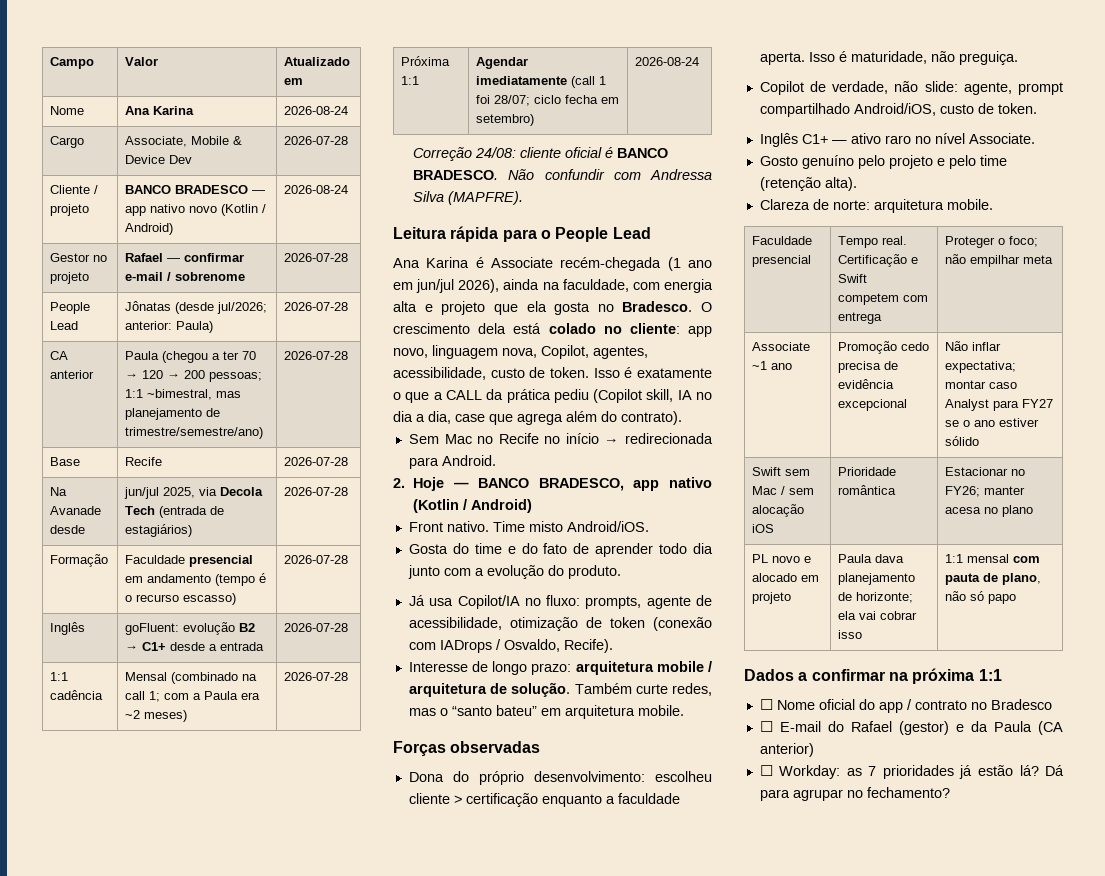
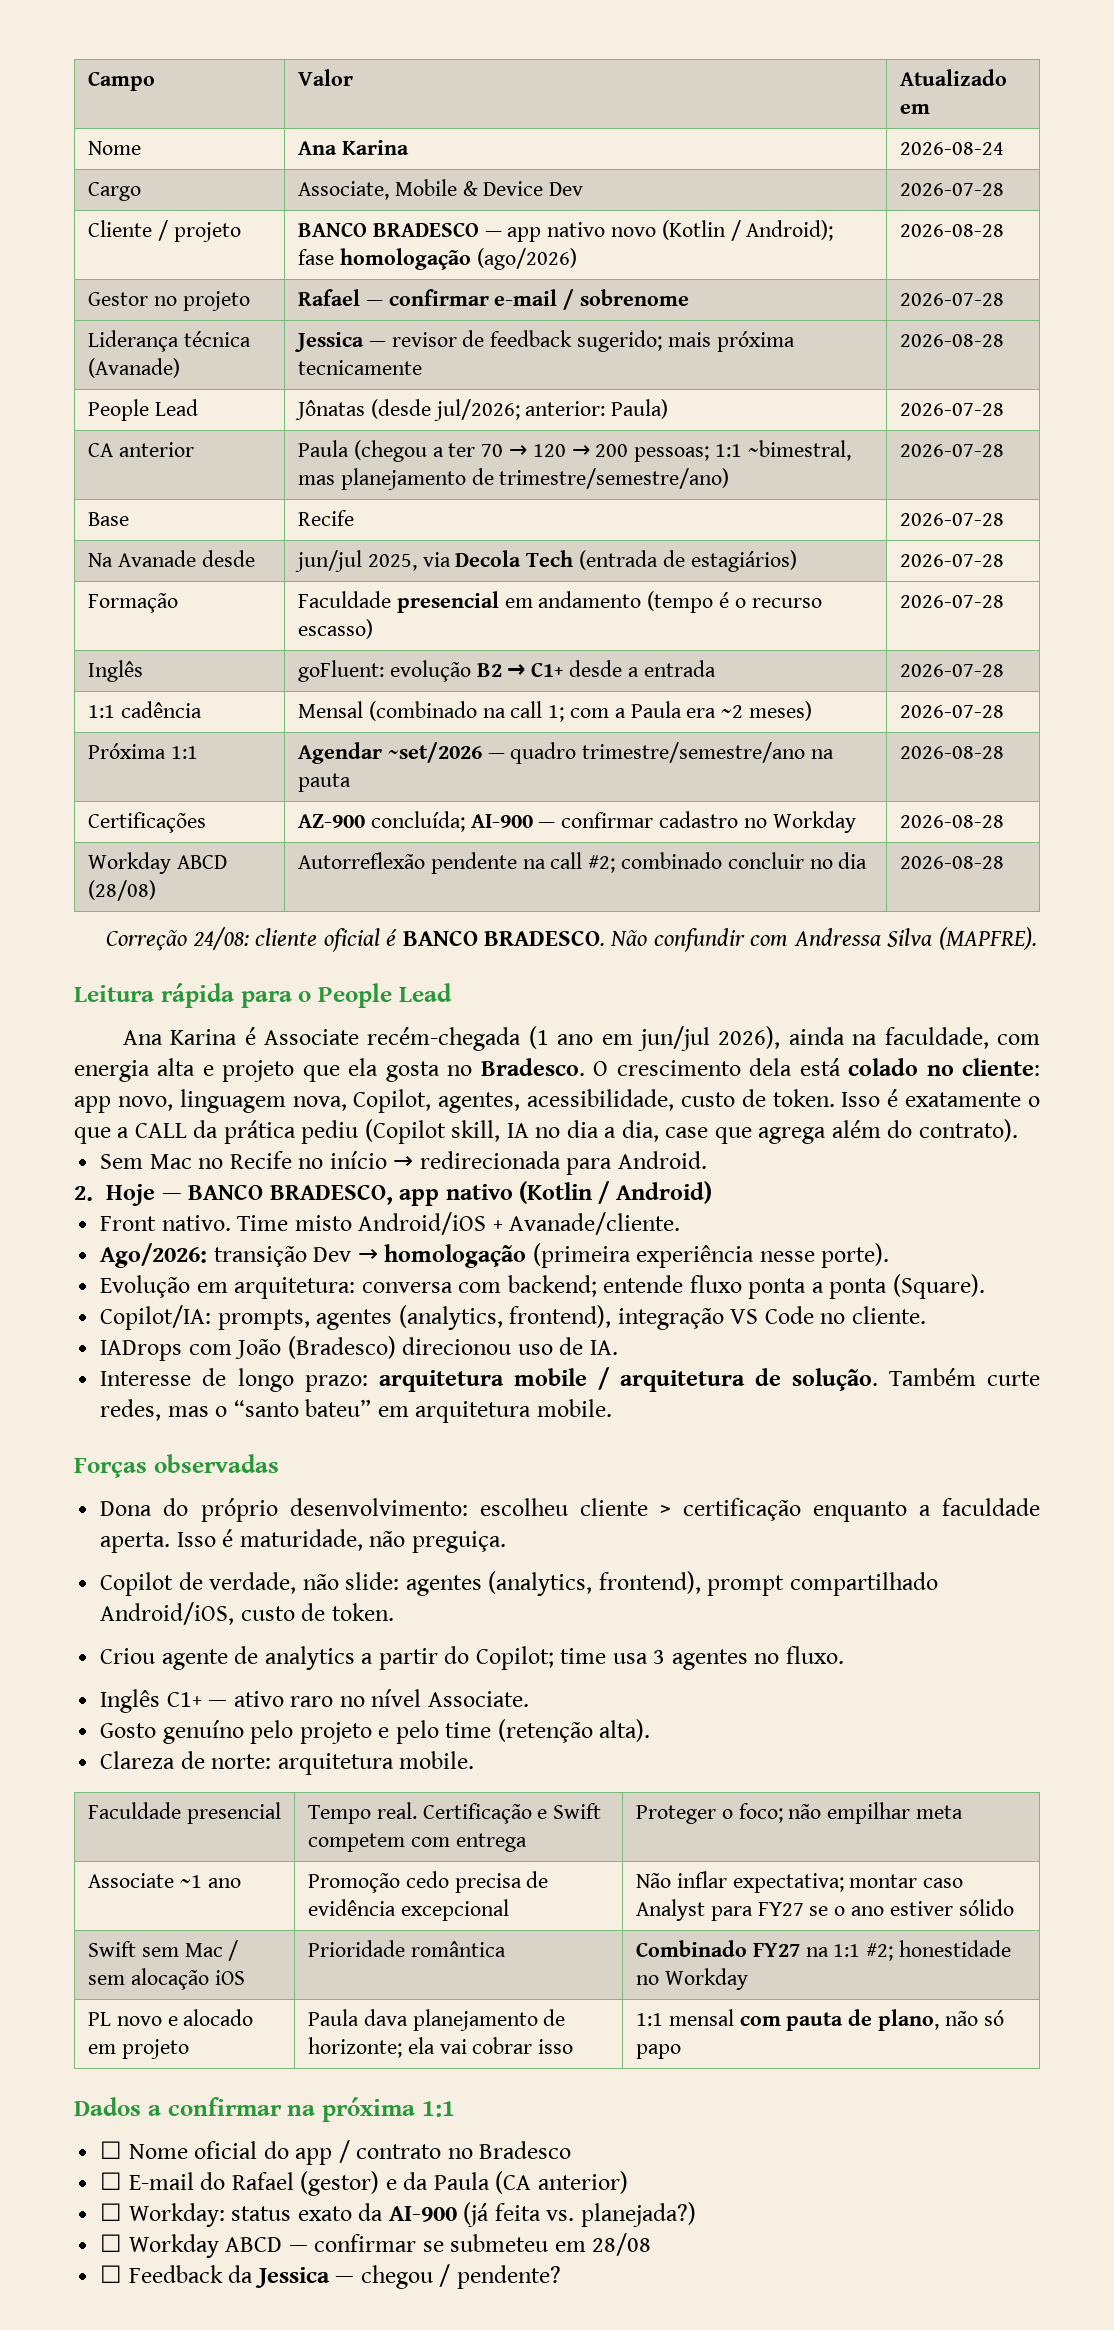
- Cliente / projeto | BANCO BRADESCO — app nativo novo (Kotlin / Android) | 2026-08-24
+ Cliente / projeto | BANCO BRADESCO — app nativo novo (Kotlin / Android); fase homologação (ago/2026) | 2026-08-28
+ Liderança técnica (Avanade) | Jessica — revisor de feedback sugerido; mais próxima tecnicamente | 2026-08-28
- Próxima 1:1 | Agendar imediatamente (call 1 foi 28/07; ciclo fecha em setembro) | 2026-08-24
+ Próxima 1:1 | Agendar ~set/2026 — quadro trimestre/semestre/ano na pauta | 2026-08-28
+ Certificações | AZ-900 concluída; AI-900 — confirmar cadastro no Workday | 2026-08-28
+ Workday ABCD (28/08) | Autorreflexão pendente na call #2; combinado concluir no dia | 2026-08-28
- Time misto Android/iOS.
- Gosta do time e do fato de aprender todo dia junto com a evolução do produto.
- Já usa Copilot/IA no fluxo: prompts, agente de acessibilidade, otimização de token (conexão com IADrops / Osvaldo, Recife).
+ Time misto Android/iOS + Avanade/cliente.
+ Ago/2026: transição Dev → homologação (primeira experiência nesse porte).
+ Evolução em arquitetura: conversa com backend; entende fluxo ponta a ponta (Square).
+ Copilot/IA: prompts, agentes (analytics, frontend), integração VS Code no cliente.
+ IADrops com João (Bradesco) direcionou uso de IA.
- Copilot de verdade, não slide: agente, prompt compartilhado Android/iOS, custo de token.
+ Copilot de verdade, não slide: agentes (analytics, frontend), prompt compartilhado Android/iOS, custo de token.
+ Criou agente de analytics a partir do Copilot; time usa 3 agentes no fluxo.
- Swift sem Mac / sem alocação iOS | Prioridade romântica | Estacionar no FY26; manter acesa no plano
+ Swift sem Mac / sem alocação iOS | Prioridade romântica | Combinado FY27 na 1:1 #2; honestidade no Workday
- ☐ Workday: as 7 prioridades já estão lá? Dá para agrupar no fechamento?
+ ☐ Workday: status exato da AI-900 (já feita vs. planejada?)
+ ☐ Workday ABCD — confirmar se submeteu em 28/08
+ ☐ Feedback da Jessica — chegou / pendente?

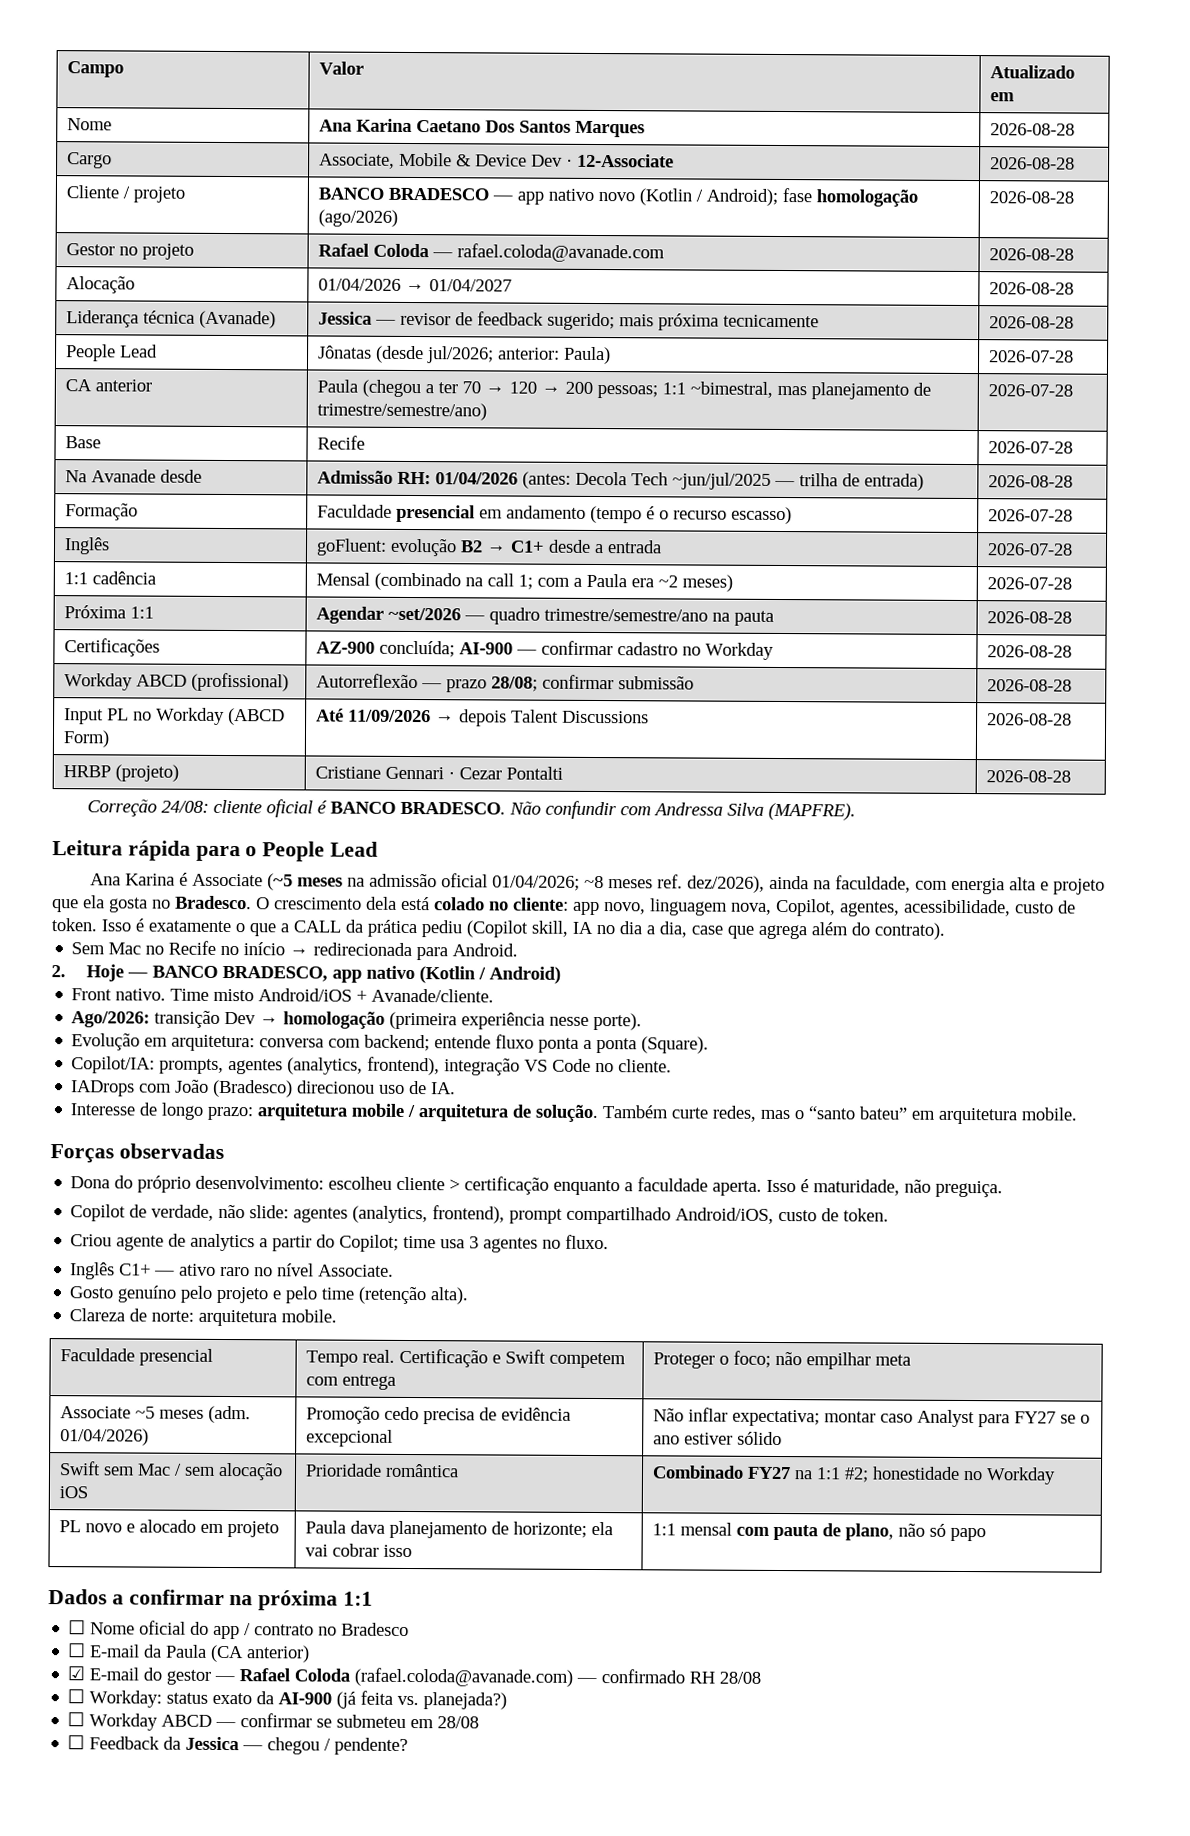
- Nome | Ana Karina | 2026-08-24
+ Nome | Ana Karina Caetano Dos Santos Marques | 2026-08-28
- Cargo | Associate, Mobile & Device Dev | 2026-07-28
+ Cargo | Associate, Mobile & Device Dev · 12-Associate | 2026-08-28
- Gestor no projeto | Rafael — confirmar e-mail / sobrenome | 2026-07-28
+ Gestor no projeto | Rafael Coloda — rafael.coloda@avanade.com | 2026-08-28
+ Alocação | 01/04/2026 → 01/04/2027 | 2026-08-28
- Na Avanade desde | jun/jul 2025, via Decola Tech (entrada de estagiários) | 2026-07-28
+ Na Avanade desde | Admissão RH: 01/04/2026 (antes: Decola Tech ~jun/jul/2025 — trilha de entrada) | 2026-08-28
- Workday ABCD (28/08) | Autorreflexão pendente na call #2; combinado concluir no dia | 2026-08-28
+ Workday ABCD (profissional) | Autorreflexão — prazo 28/08; confirmar submissão | 2026-08-28
+ Input PL no Workday (ABCD Form) | Até 11/09/2026 → depois Talent Discussions | 2026-08-28
+ HRBP (projeto) | Cristiane Gennari · Cezar Pontalti | 2026-08-28
- Ana Karina é Associate recém-chegada (1 ano em jun/jul 2026), ainda na faculdade, com energia alta e projeto que ela gosta no Bradesco.
+ Ana Karina é Associate (~5 meses na admissão oficial 01/04/2026; ~8 meses ref. dez/2026), ainda na faculdade, com energia alta e projeto que ela gosta no Bradesco.
- Associate ~1 ano | Promoção cedo precisa de evidência excepcional | Não inflar expectativa; montar caso Analyst para FY27 se o ano estiver sólido
+ Associate ~5 meses (adm. 01/04/2026) | Promoção cedo precisa de evidência excepcional | Não inflar expectativa; montar caso Analyst para FY27 se o ano estiver sólido
- ☐ E-mail do Rafael (gestor) e da Paula (CA anterior)
+ ☐ E-mail da Paula (CA anterior)
+ ☑ E-mail do gestor — Rafael Coloda (rafael.coloda@avanade.com) — confirmado RH 28/08

